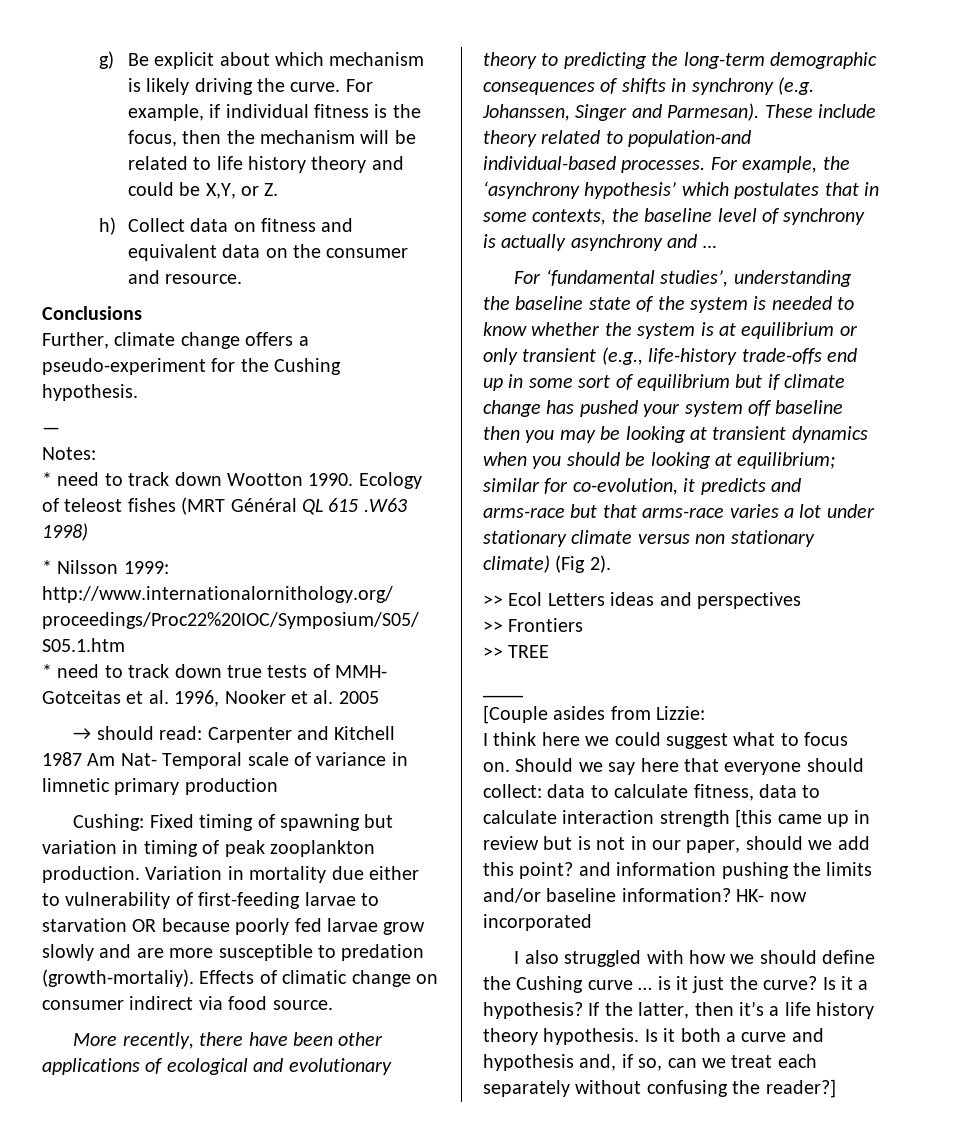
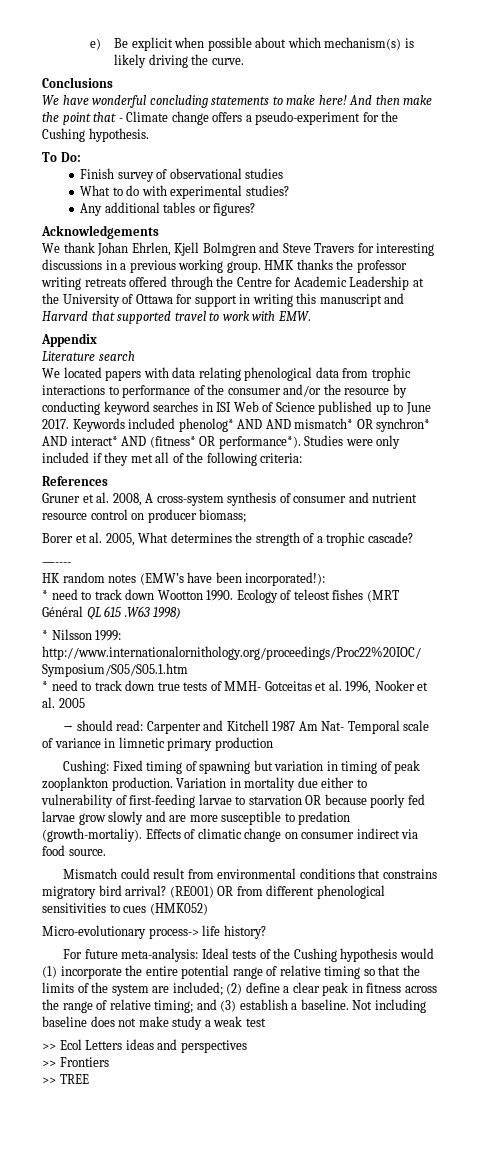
- g) Be explicit about which mechanism is likely driving the curve. For example, if individual fitness is the focus, then the mechanism will be related to life history theory and could be X,Y, or Z.
- h) Collect data on fitness and equivalent data on the consumer and resource.
+ e) Be explicit when possible about which mechanism(s) is likely driving the curve.
  Conclusions
- Further, climate change offers a pseudo-experiment for the Cushing hypothesis.
+ We have wonderful concluding statements to make here! And then make the point that - Climate change offers a pseudo-experiment for the Cushing hypothesis.
- —
- Notes:
+ To Do:
+ Finish survey of observational studies
+ What to do with experimental studies?
+ Any additional tables or figures?
+ Acknowledgements
+ We thank Johan Ehrlen, Kjell Bolmgren and Steve Travers for interesting discussions in a previous working group. HMK thanks the professor writing retreats offered through the Centre for Academic Leadership at the University of Ottawa for support in writing this manuscript and Harvard that supported travel to work with EMW.
+ Appendix
+ Literature search
+ We located papers with data relating phenological data from trophic interactions to performance of the consumer and/or the resource by conducting keyword searches in ISI Web of Science published up to June 2017. Keywords included phenolog* AND AND mismatch* OR synchron* AND interact* AND (fitness* OR performance*). Studies were only included if they met all of the following criteria:
+ References
+ Gruner et al. 2008, A cross-system synthesis of consumer and nutrient resource control on producer biomass;
+ Borer et al. 2005, What determines the strength of a trophic cascade?
+ —----
+ HK random notes (EMW’s have been incorporated!):
- More recently, there have been other applications of ecological and evolutionary theory to predicting the long-term demographic consequences of shifts in synchrony (e.g. Johanssen, Singer and Parmesan). These include theory related to population-and individual-based processes. For example, the ‘asynchrony hypothesis’ which postulates that in some contexts, the baseline level of synchrony is actually asynchrony and …
- For ‘fundamental studies’, understanding the baseline state of the system is needed to know whether the system is at equilibrium or only transient (e.g., life-history trade-offs end up in some sort of equilibrium but if climate change has pushed your system off baseline then you may be looking at transient dynamics when you should be looking at equilibrium; similar for co-evolution, it predicts and arms-race but that arms-race varies a lot under stationary climate versus non stationary climate) (Fig 2).
+ Mismatch could result from environmental conditions that constrains migratory bird arrival? (RE001) OR from different phenological sensitivities to cues (HMK052)
+ Micro-evolutionary process-> life history?
+ For future meta-analysis: Ideal tests of the Cushing hypothesis would (1) incorporate the entire potential range of relative timing so that the limits of the system are included; (2) define a clear peak in fitness across the range of relative timing; and (3) establish a baseline. Not including baseline does not make study a weak test
- ____
- [Couple asides from Lizzie:
- I think here we could suggest what to focus on. Should we say here that everyone should collect: data to calculate fitness, data to calculate interaction strength [this came up in review but is not in our paper, should we add this point? and information pushing the limits and/or baseline information? HK- now incorporated
- I also struggled with how we should define the Cushing curve … is it just the curve? Is it a hypothesis? If the latter, then it’s a life history theory hypothesis. Is it both a curve and hypothesis and, if so, can we treat each separately without confusing the reader?]

